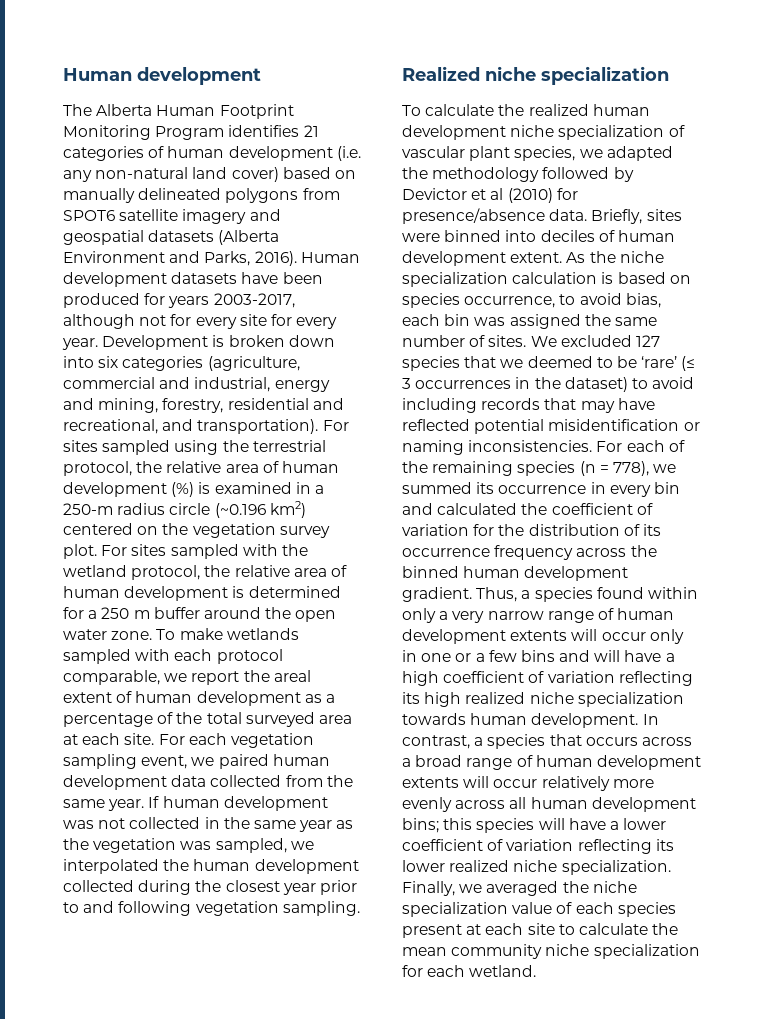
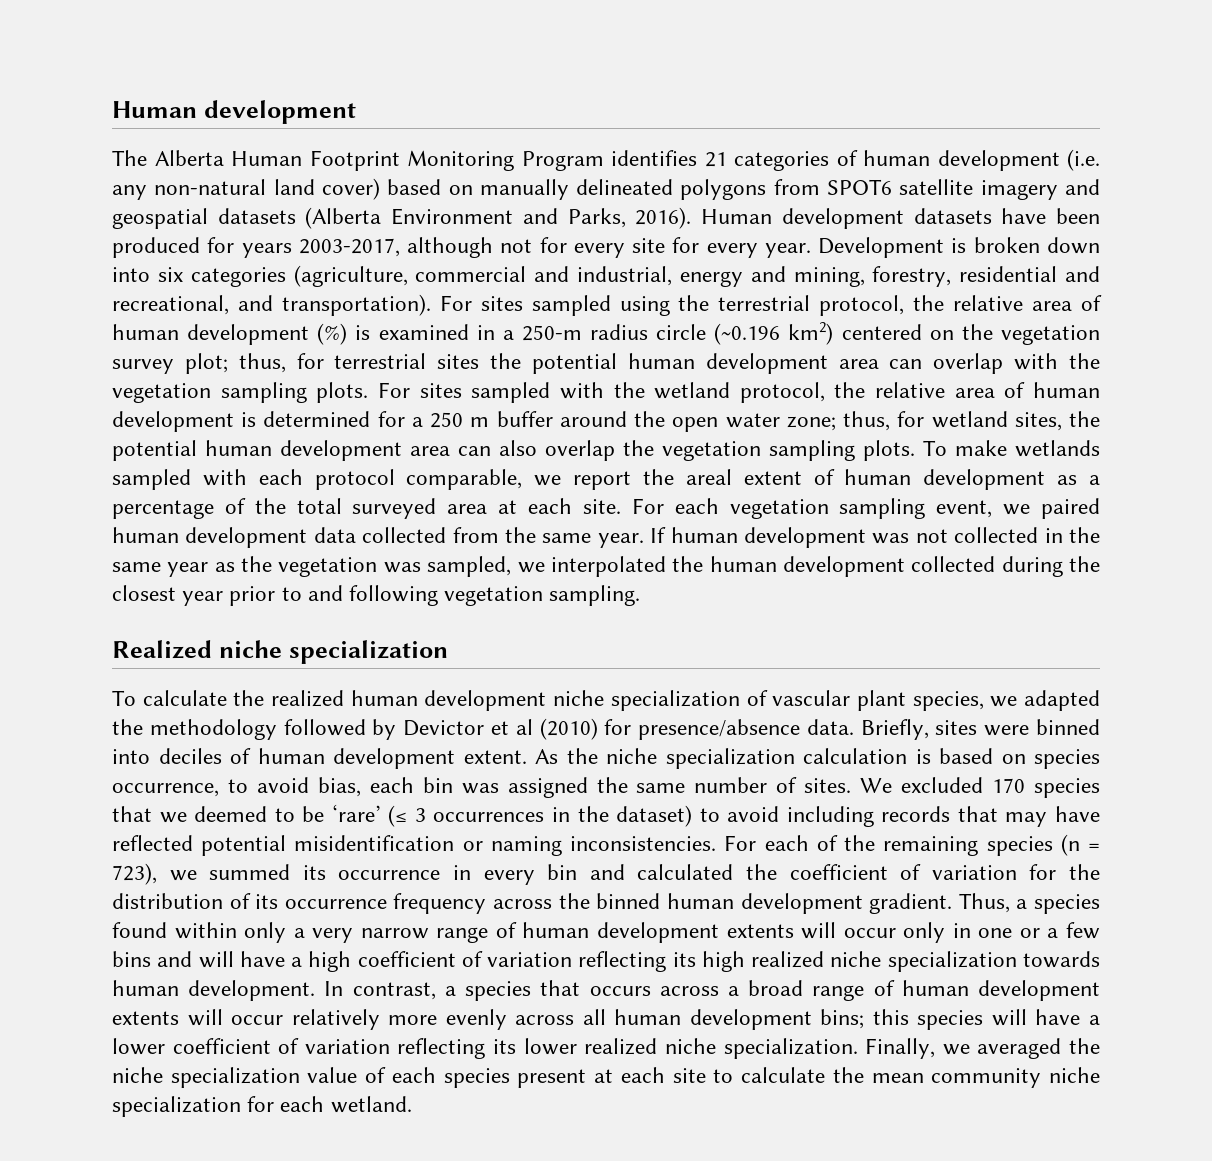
- For sites sampled using the terrestrial protocol, the relative area of human development (%) is examined in a 250-m radius circle (~0.196 km2) centered on the vegetation survey plot.
+ For sites sampled using the terrestrial protocol, the relative area of human development (%) is examined in a 250-m radius circle (~0.196 km2) centered on the vegetation survey plot; thus, for terrestrial sites the potential human development area can overlap with the vegetation sampling plots.
- For sites sampled with the wetland protocol, the relative area of human development is determined for a 250 m buffer around the open water zone.
+ For sites sampled with the wetland protocol, the relative area of human development is determined for a 250 m buffer around the open water zone; thus, for wetland sites, the potential human development area can also overlap the vegetation sampling plots.
- We excluded 127 species that we deemed to be ‘rare’ (≤ 3 occurrences in the dataset) to avoid including records that may have reflected potential misidentification or naming inconsistencies.
+ We excluded 170 species that we deemed to be ‘rare’ (≤ 3 occurrences in the dataset) to avoid including records that may have reflected potential misidentification or naming inconsistencies.
- For each of the remaining species (n = 778), we summed its occurrence in every bin and calculated the coefficient of variation for the distribution of its occurrence frequency across the binned human development gradient.
+ For each of the remaining species (n = 723), we summed its occurrence in every bin and calculated the coefficient of variation for the distribution of its occurrence frequency across the binned human development gradient.

